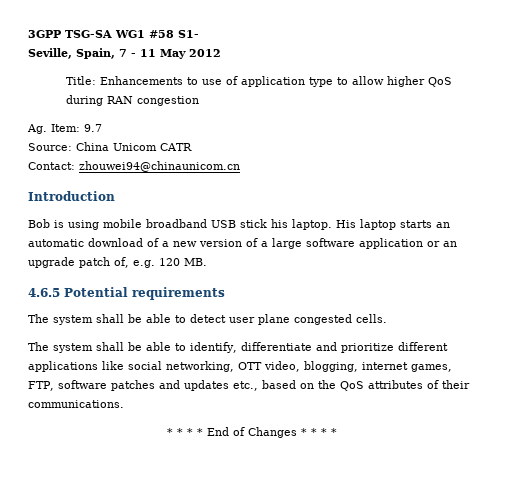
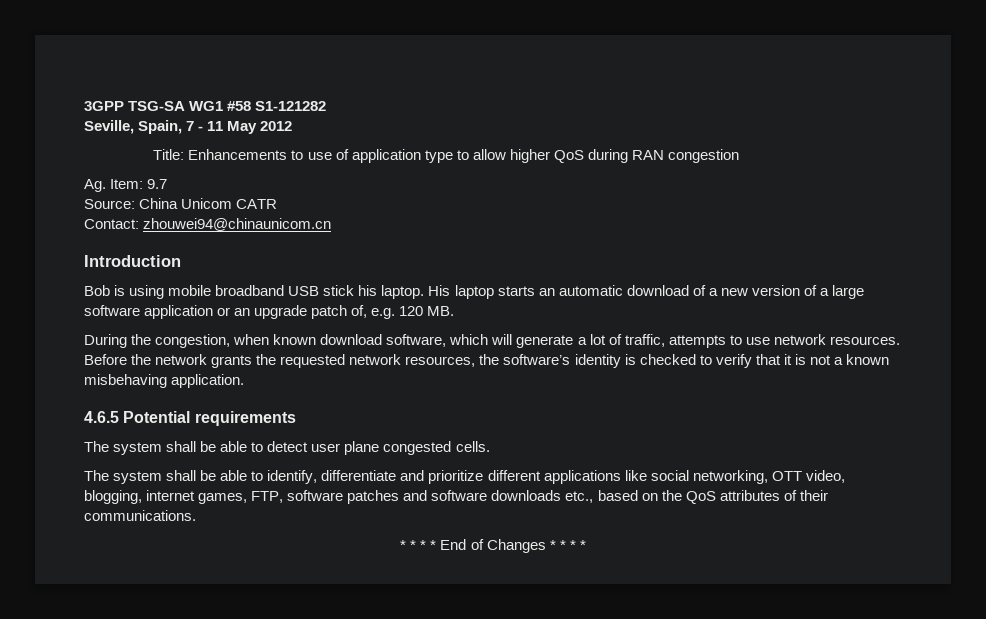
- 3GPP TSG-SA WG1 #58 S1-
+ 3GPP TSG-SA WG1 #58 S1-121282
+ During the congestion, when known download software, which will generate a lot of traffic, attempts to use network resources. Before the network grants the requested network resources, the software’s identity is checked to verify that it is not a known misbehaving application.
- The system shall be able to identify, differentiate and prioritize different applications like social networking, OTT video, blogging, internet games, FTP, software patches and updates etc., based on the QoS attributes of their communications.
+ The system shall be able to identify, differentiate and prioritize different applications like social networking, OTT video, blogging, internet games, FTP, software patches and software downloads etc., based on the QoS attributes of their communications.

